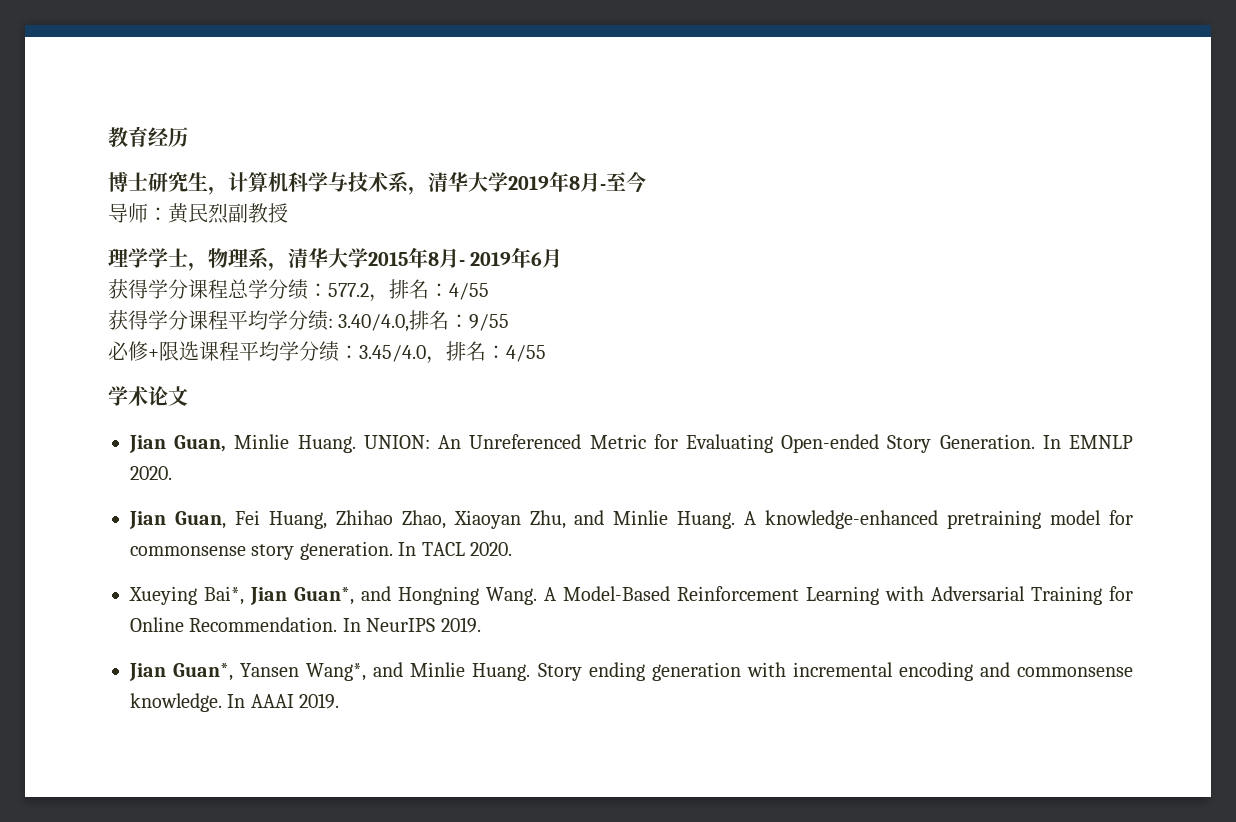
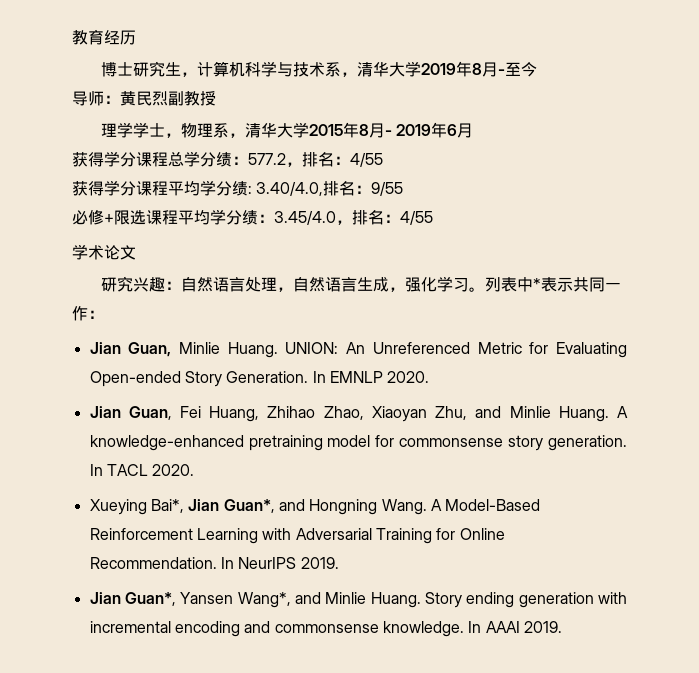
+ 研究兴趣：自然语言处理，自然语言生成，强化学习。列表中*表示共同一作：

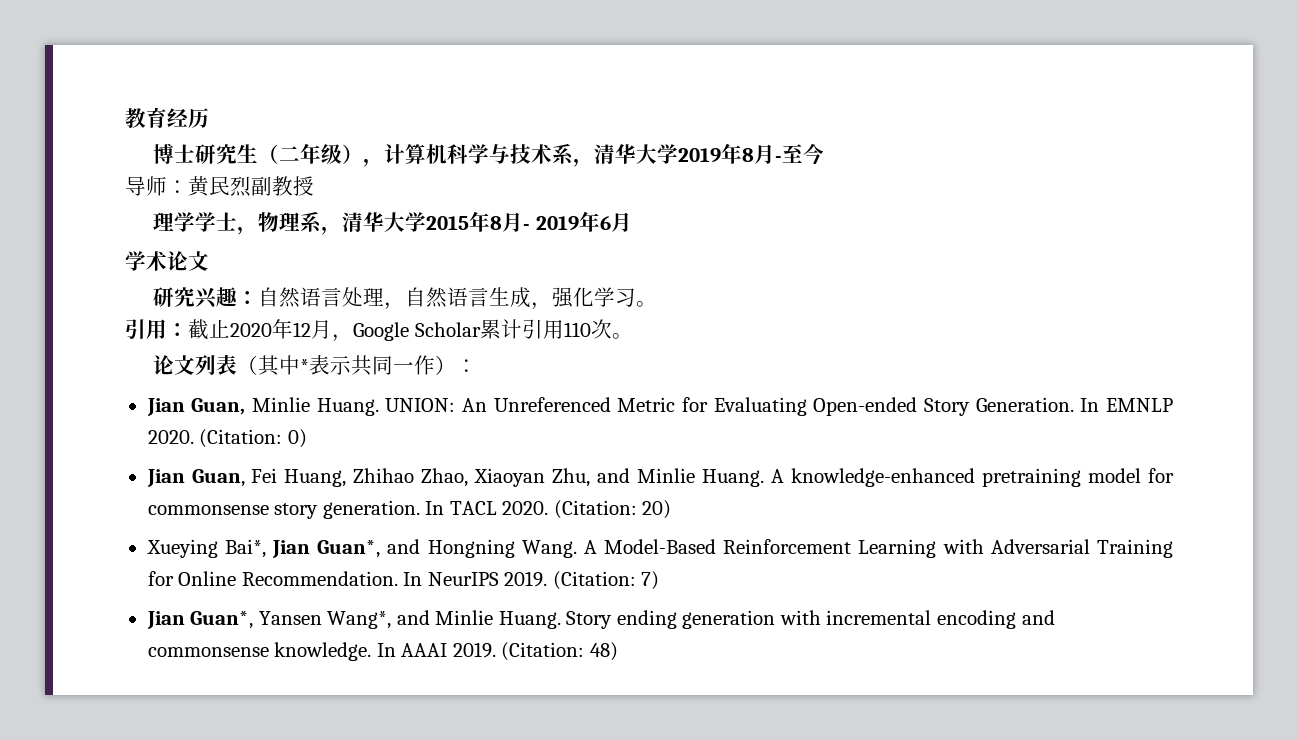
- 博士研究生，计算机科学与技术系，清华大学2019年8月-至今
+ 博士研究生（二年级），计算机科学与技术系，清华大学2019年8月-至今
- 获得学分课程总学分绩：577.2，排名：4/55
- 获得学分课程平均学分绩: 3.40/4.0,排名：9/55
- 必修+限选课程平均学分绩：3.45/4.0，排名：4/55
- 研究兴趣：自然语言处理，自然语言生成，强化学习。列表中*表示共同一作：
+ 研究兴趣：自然语言处理，自然语言生成，强化学习。
+ 引用：截止2020年12月，Google Scholar累计引用110次。
+ 论文列表（其中*表示共同一作）：
+ (Citation: 0)
+ (Citation: 20)
+ (Citation: 7)
+ (Citation: 48)

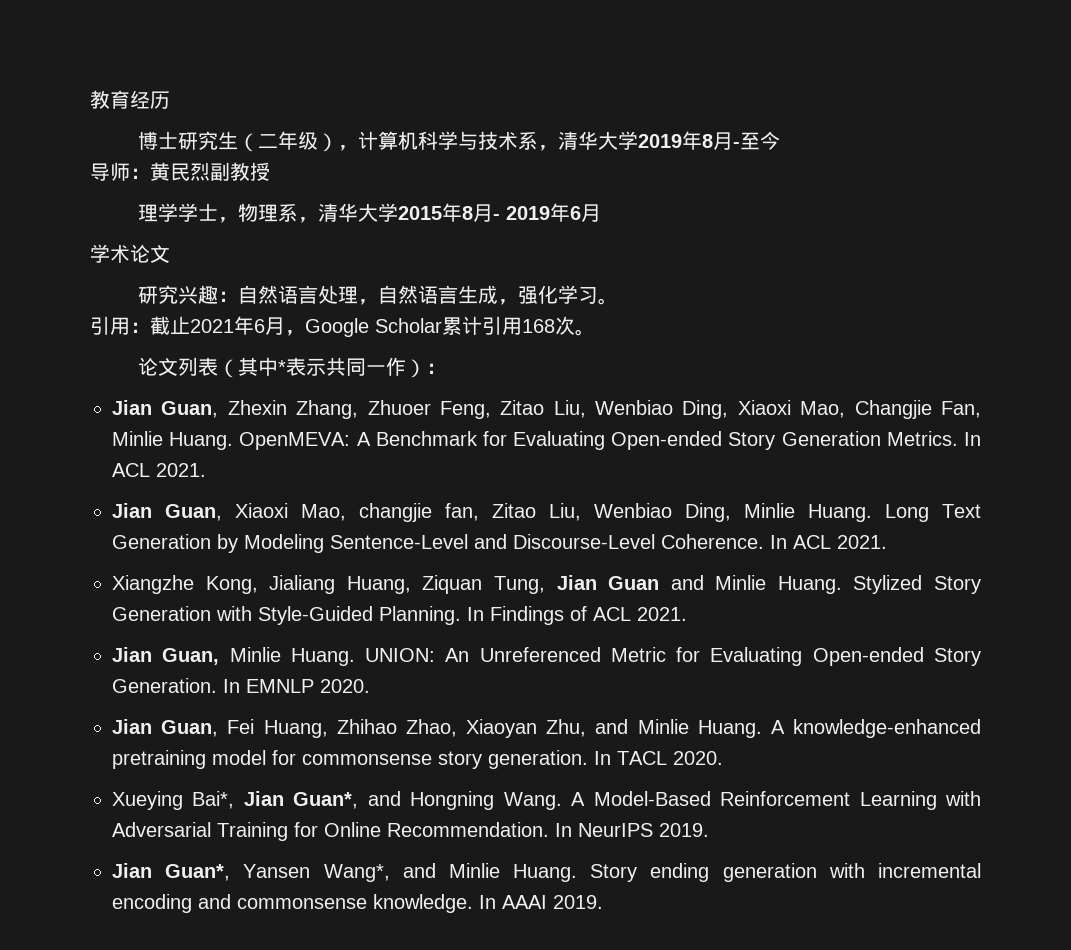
- 引用：截止2020年12月，Google Scholar累计引用110次。
+ 引用：截止2021年6月，Google Scholar累计引用168次。
+ Jian Guan, Zhexin Zhang, Zhuoer Feng, Zitao Liu, Wenbiao Ding, Xiaoxi Mao, Changjie Fan, Minlie Huang. OpenMEVA: A Benchmark for Evaluating Open-ended Story Generation Metrics. In ACL 2021.
+ Jian Guan, Xiaoxi Mao, changjie fan, Zitao Liu, Wenbiao Ding, Minlie Huang. Long Text Generation by Modeling Sentence-Level and Discourse-Level Coherence. In ACL 2021.
+ Xiangzhe Kong, Jialiang Huang, Ziquan Tung, Jian Guan and Minlie Huang. Stylized Story Generation with Style-Guided Planning. In Findings of ACL 2021.
- (Citation: 0)
- (Citation: 20)
- (Citation: 7)
- (Citation: 48)

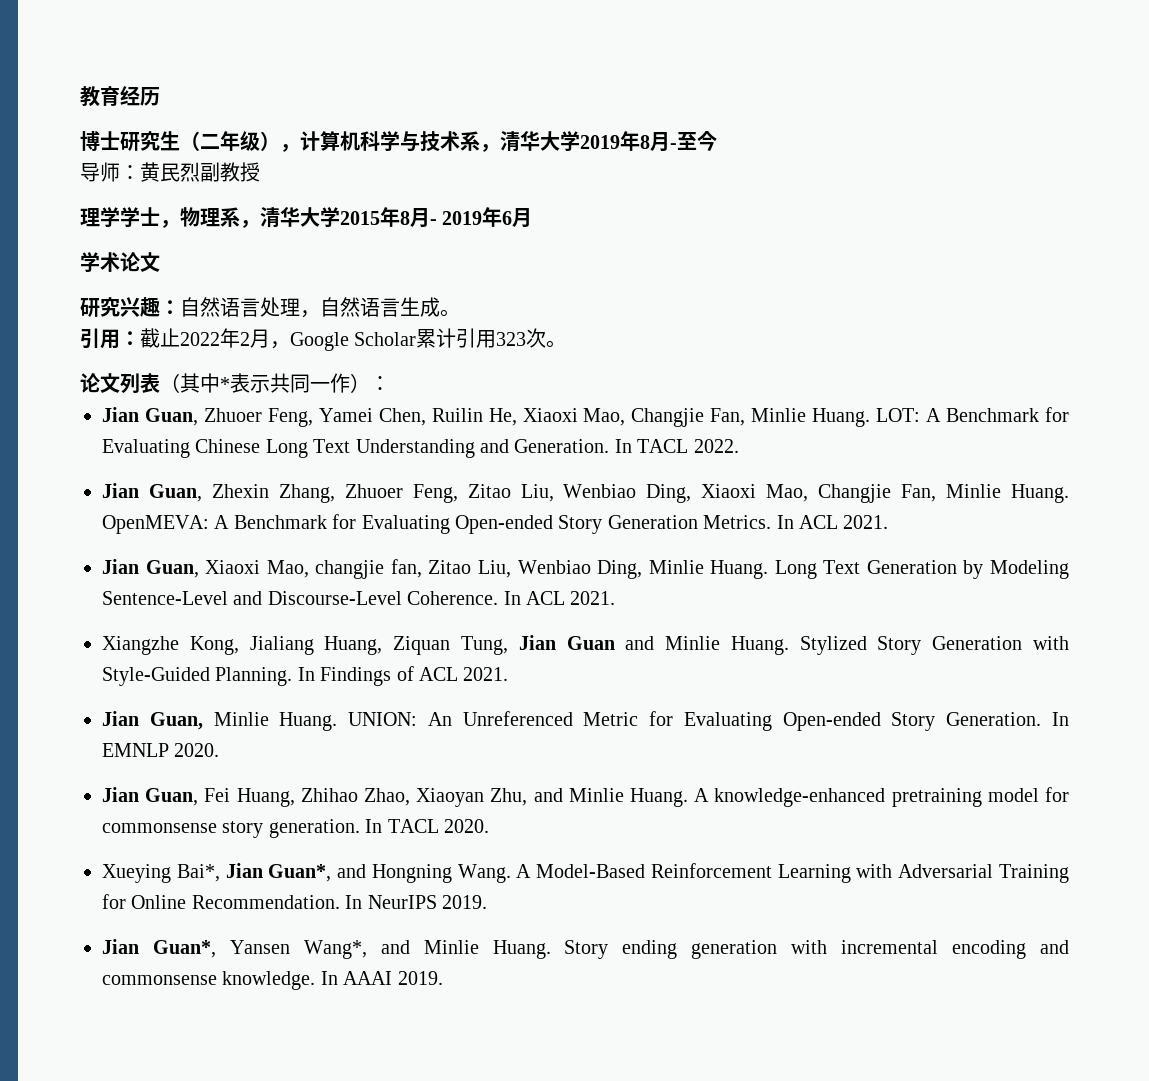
- 研究兴趣：自然语言处理，自然语言生成，强化学习。
+ 研究兴趣：自然语言处理，自然语言生成。
- 引用：截止2021年6月，Google Scholar累计引用168次。
+ 引用：截止2022年2月，Google Scholar累计引用323次。
+ Jian Guan, Zhuoer Feng, Yamei Chen, Ruilin He, Xiaoxi Mao, Changjie Fan, Minlie Huang. LOT: A Benchmark for Evaluating Chinese Long Text Understanding and Generation. In TACL 2022.

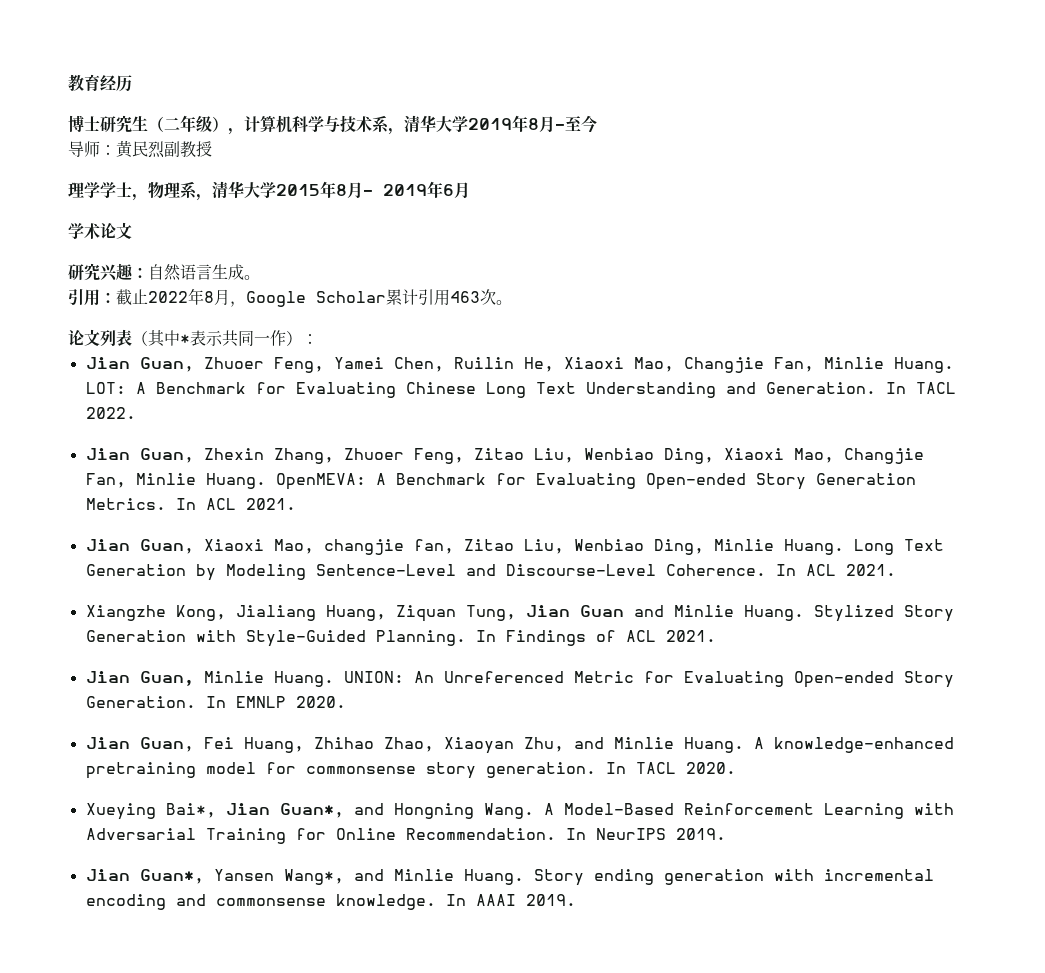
- 研究兴趣：自然语言处理，自然语言生成。
+ 研究兴趣：自然语言生成。
- 引用：截止2022年2月，Google Scholar累计引用323次。
+ 引用：截止2022年8月，Google Scholar累计引用463次。

